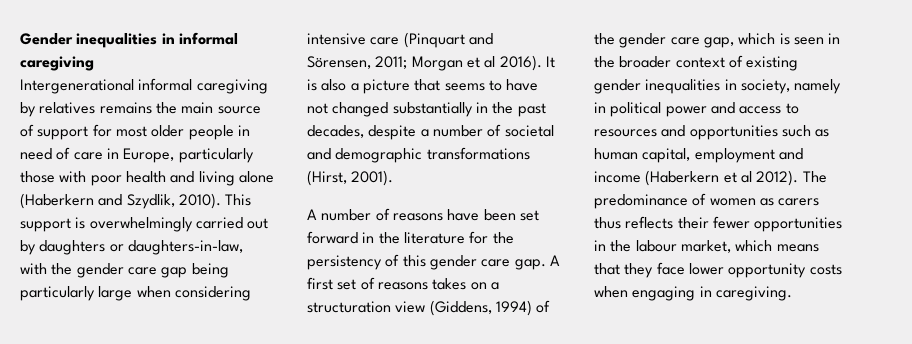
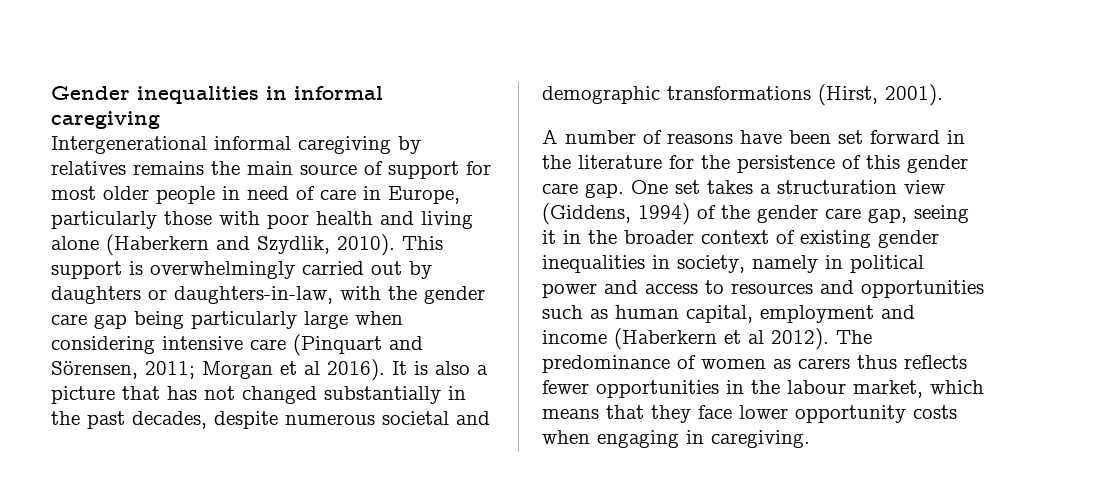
- It is also a picture that seems to have not changed substantially in the past decades, despite a number of societal and demographic transformations (Hirst, 2001).
+ It is also a picture that has not changed substantially in the past decades, despite numerous societal and demographic transformations (Hirst, 2001).
- A number of reasons have been set forward in the literature for the persistency of this gender care gap.
+ A number of reasons have been set forward in the literature for the persistence of this gender care gap.
- A first set of reasons takes on a structuration view (Giddens, 1994) of the gender care gap, which is seen in the broader context of existing gender inequalities in society, namely in political power and access to resources and opportunities such as human capital, employment and income (Haberkern et al 2012).
+ One set takes a structuration view (Giddens, 1994) of the gender care gap, seeing it in the broader context of existing gender inequalities in society, namely in political power and access to resources and opportunities such as human capital, employment and income (Haberkern et al 2012).
- The predominance of women as carers thus reflects their fewer opportunities in the labour market, which means that they face lower opportunity costs when engaging in caregiving.
+ The predominance of women as carers thus reflects fewer opportunities in the labour market, which means that they face lower opportunity costs when engaging in caregiving.

